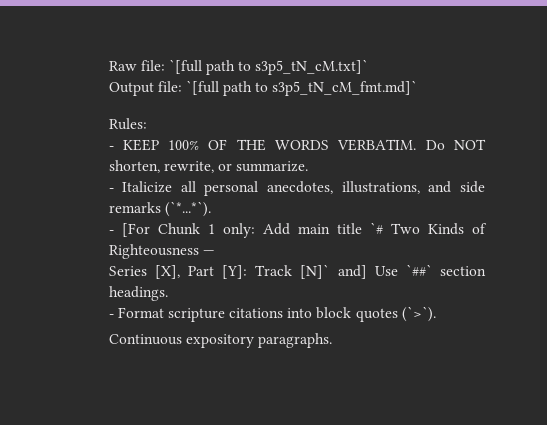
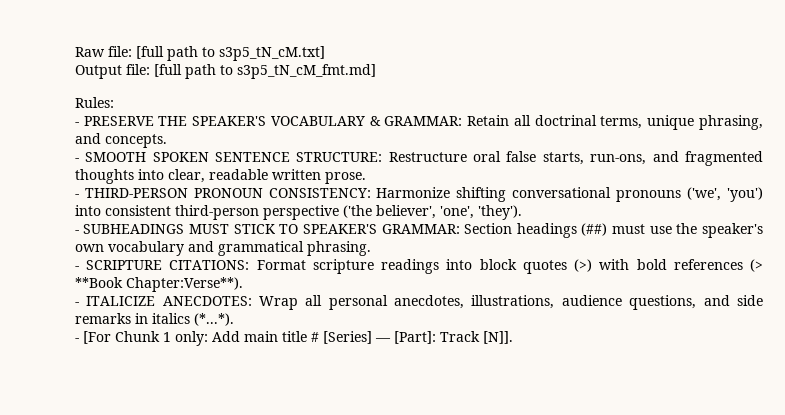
- Raw file: `[full path to s3p5_tN_cM.txt]`
+ Raw file: [full path to s3p5_tN_cM.txt]
- Output file: `[full path to s3p5_tN_cM_fmt.md]`
+ Output file: [full path to s3p5_tN_cM_fmt.md]
- - KEEP 100% OF THE WORDS VERBATIM. Do NOT shorten, rewrite, or summarize.
- - Italicize all personal anecdotes, illustrations, and side remarks (`*...*`).
+ - PRESERVE THE SPEAKER'S VOCABULARY & GRAMMAR: Retain all doctrinal terms, unique phrasing, and concepts.
+ - SMOOTH SPOKEN SENTENCE STRUCTURE: Restructure oral false starts, run-ons, and fragmented thoughts into clear, readable written prose.
+ - THIRD-PERSON PRONOUN CONSISTENCY: Harmonize shifting conversational pronouns ('we', 'you') into consistent third-person perspective ('the believer', 'one', 'they').
+ - SUBHEADINGS MUST STICK TO SPEAKER'S GRAMMAR: Section headings (##) must use the speaker's own vocabulary and grammatical phrasing.
+ - SCRIPTURE CITATIONS: Format scripture readings into block quotes (>) with bold references (> **Book Chapter:Verse**).
+ - ITALICIZE ANECDOTES: Wrap all personal anecdotes, illustrations, audience questions, and side remarks in italics (*...*).
- - [For Chunk 1 only: Add main title `# Two Kinds of Righteousness —
- Series [X], Part [Y]: Track [N]` and] Use `##` section headings.
- - Format scripture citations into block quotes (`>`).
- Continuous expository paragraphs.
+ - [For Chunk 1 only: Add main title # [Series] — [Part]: Track [N]].

